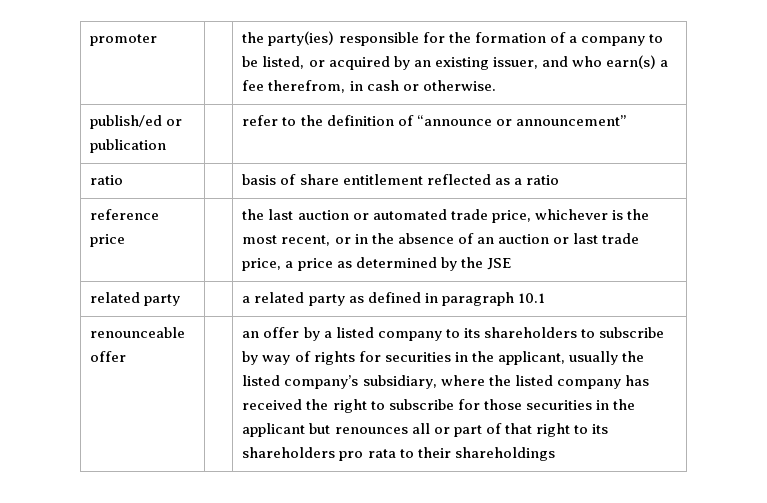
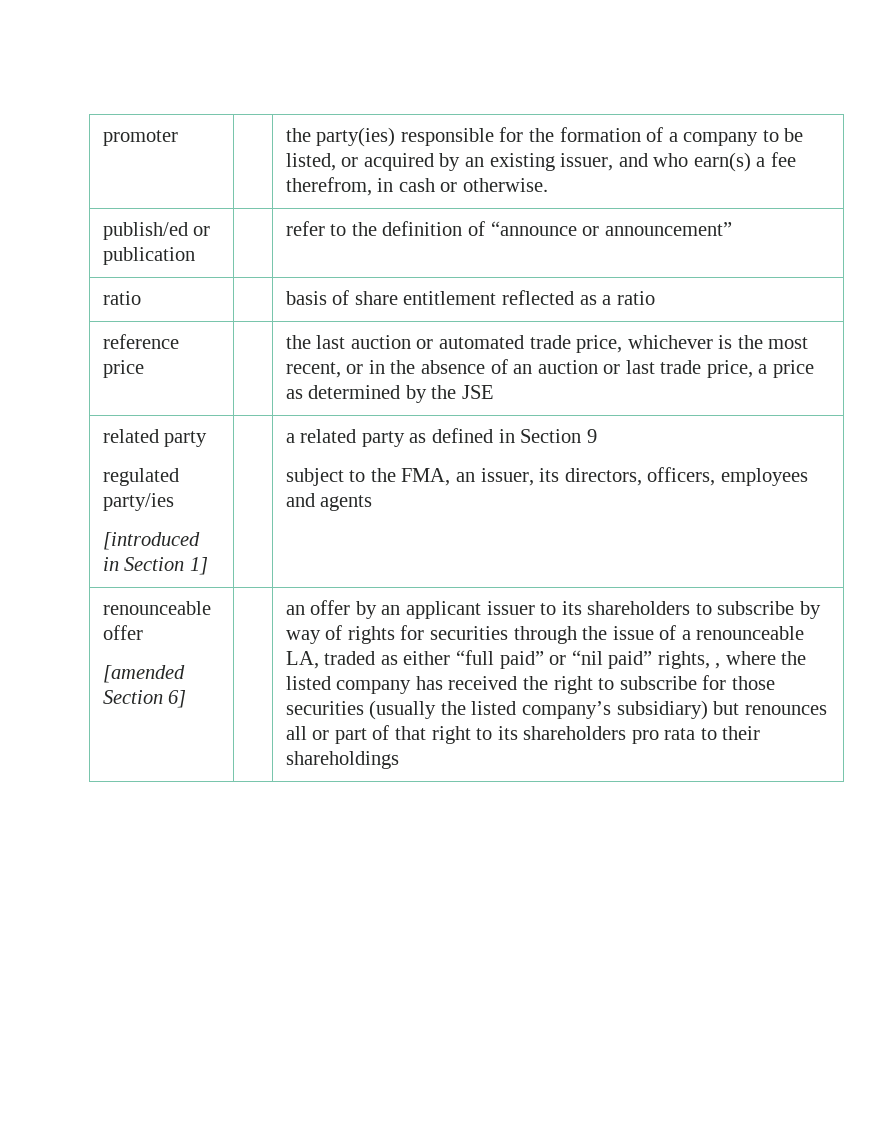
  reference price | | the last auction or automated trade price, whichever is the most recent, or in the absence of an auction or last trade price, a price as determined by the JSE
- related party | | a related party as defined in paragraph 10.1
+ related party
+ regulated party/ies
+ [introduced in Section 1] | | a related party as defined in Section 9
+ subject to the FMA, an issuer, its directors, officers, employees and agents
+ [amended Section 6]
- an offer by a listed company to its shareholders to subscribe by way of rights for securities in the applicant, usually the listed company’s subsidiary, where the listed company has received the right to subscribe for those securities in the applicant but renounces all or part of that right to its shareholders pro rata to their shareholdings
+ an offer by an applicant issuer to its shareholders to subscribe by way of rights for securities through the issue of a renounceable LA, traded as either “full paid” or “nil paid” rights, , where the listed company has received the right to subscribe for those securities (usually the listed company’s subsidiary) but renounces all or part of that right to its shareholders pro rata to their shareholdings

